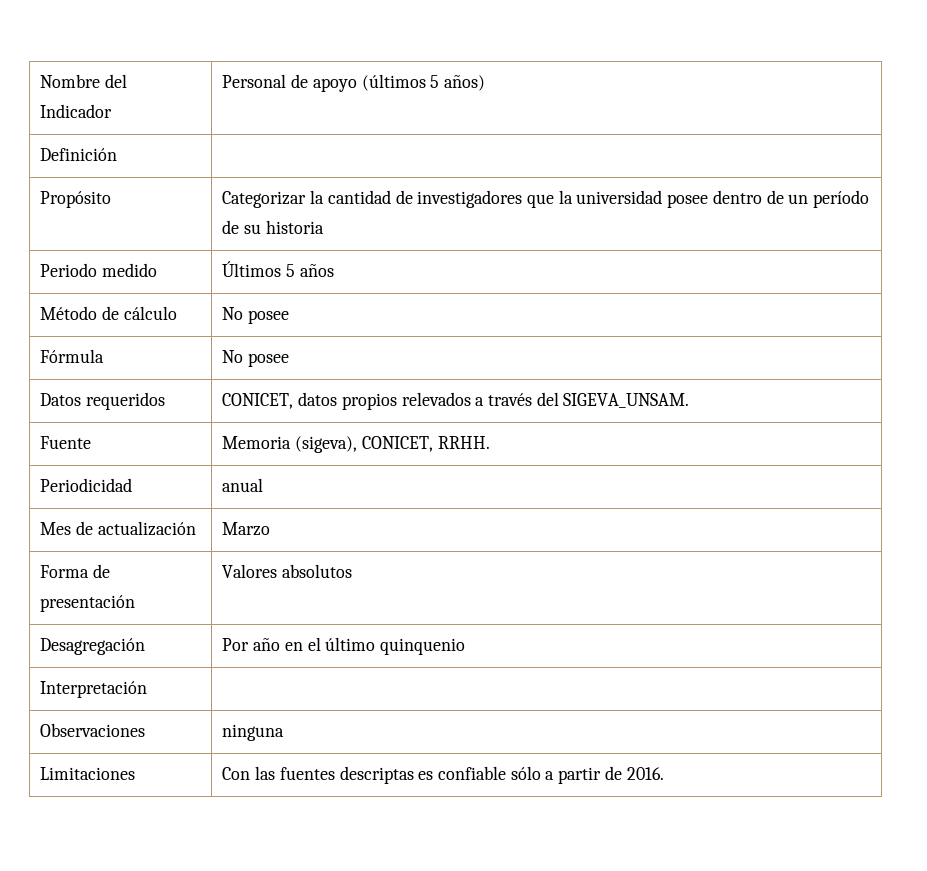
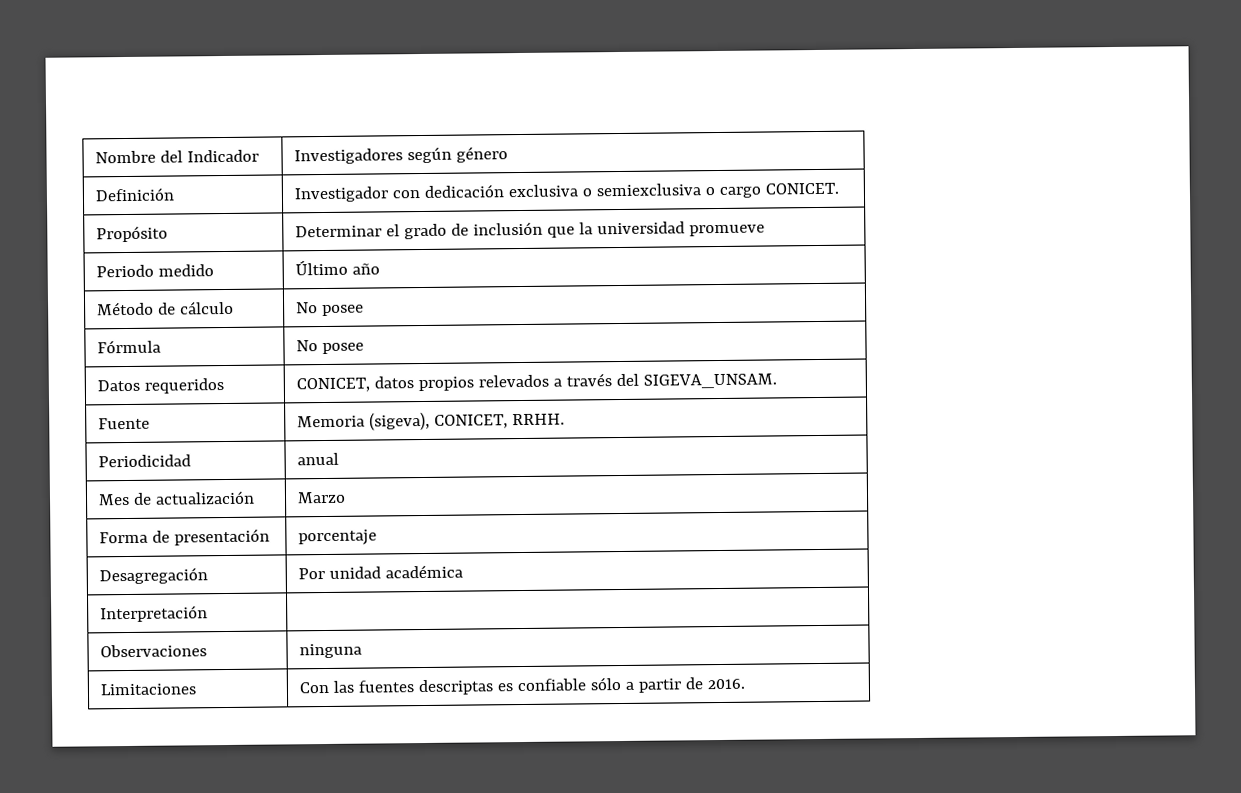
- Nombre del Indicador | Personal de apoyo (últimos 5 años)
- Definición |
- Propósito | Categorizar la cantidad de investigadores que la universidad posee dentro de un período de su historia
+ Nombre del Indicador | Investigadores según género
+ Definición | Investigador con dedicación exclusiva o semiexclusiva o cargo CONICET.
+ Propósito | Determinar el grado de inclusión que la universidad promueve
- Periodo medido | Últimos 5 años
+ Periodo medido | Último año
- Forma de presentación | Valores absolutos
+ Forma de presentación | porcentaje
- Desagregación | Por año en el último quinquenio
+ Desagregación | Por unidad académica

